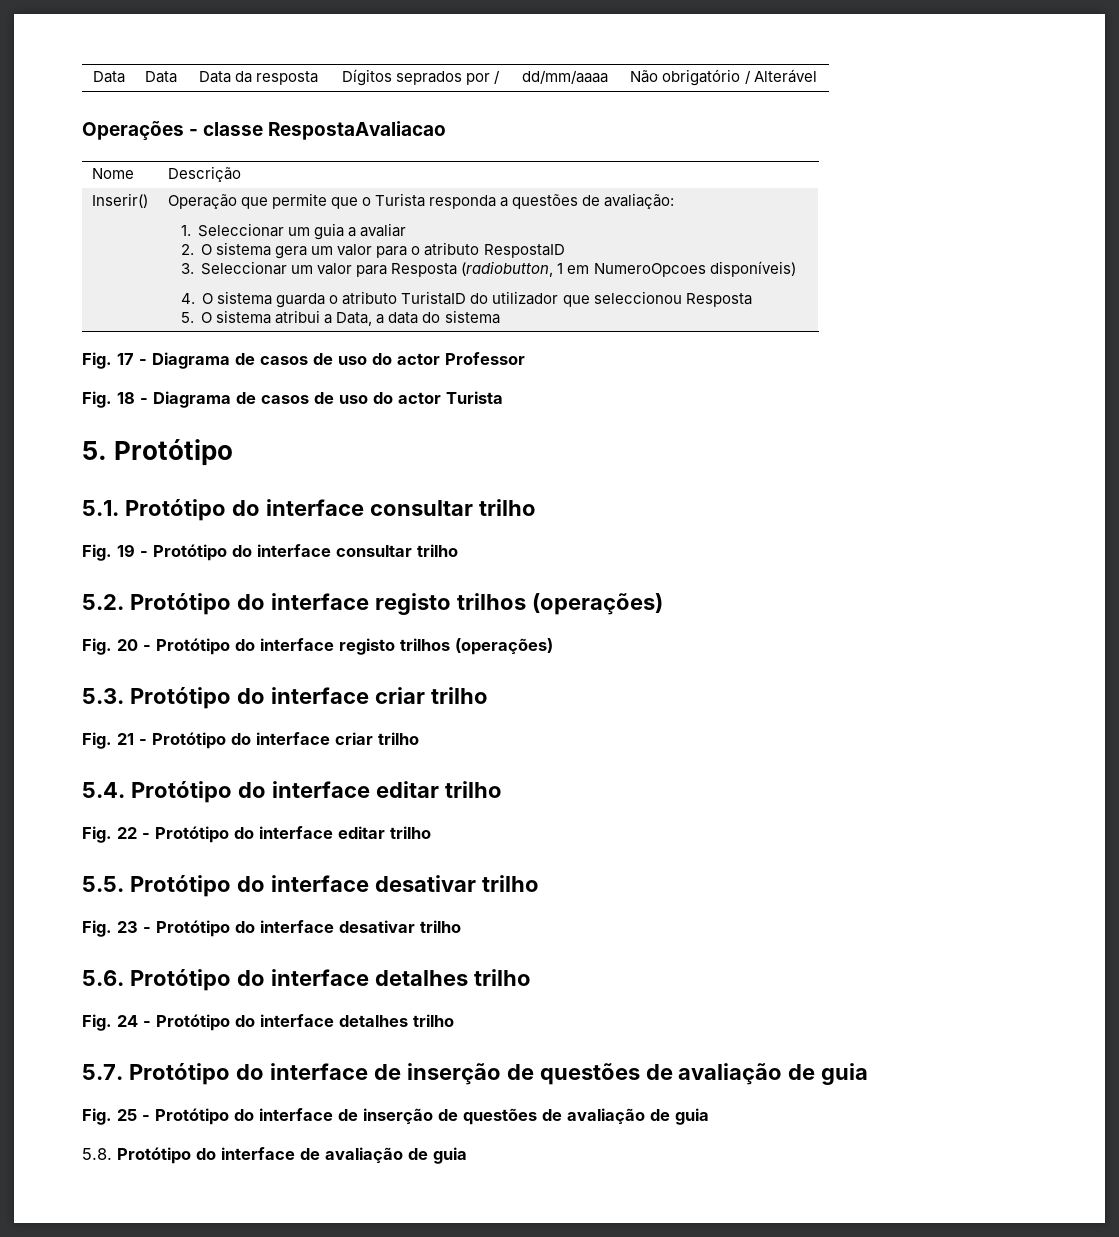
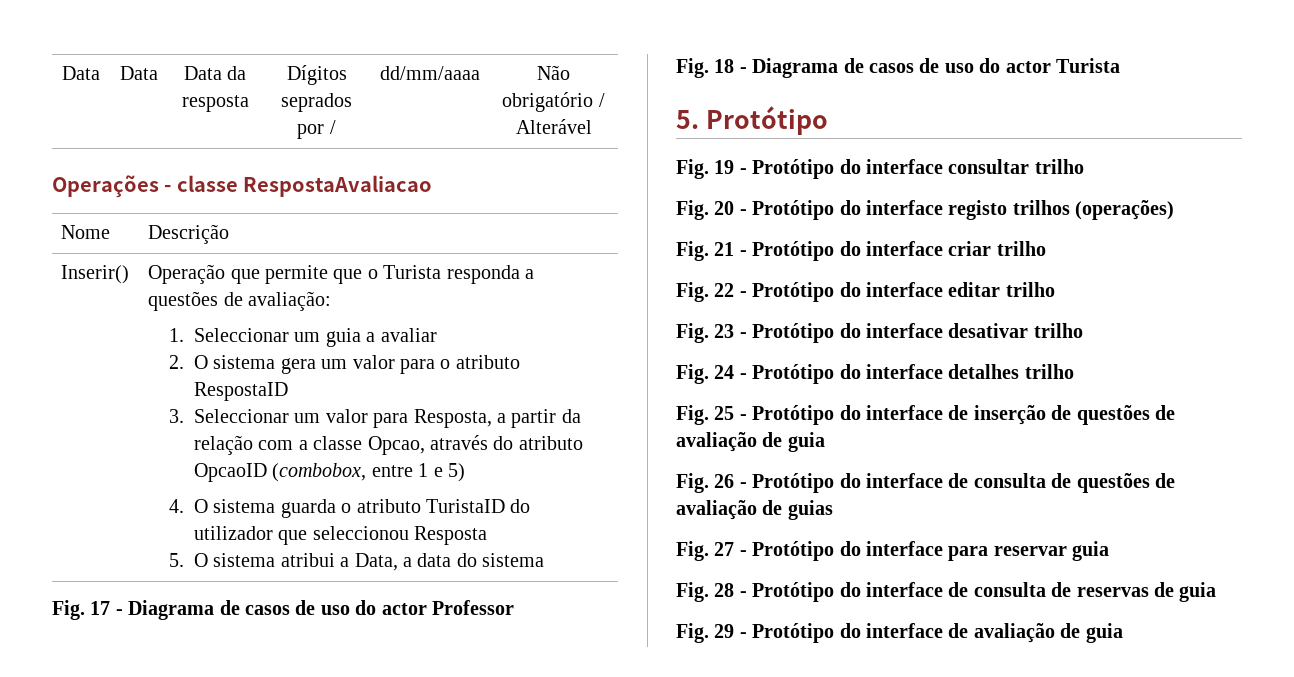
- 3. Seleccionar um valor para Resposta (radiobutton, 1 em NumeroOpcoes disponíveis)
+ 3. Seleccionar um valor para Resposta, a partir da relação com a classe Opcao, através do atributo OpcaoID (combobox, entre 1 e 5)
- 5.1. Protótipo do interface consultar trilho
- 5.2. Protótipo do interface registo trilhos (operações)
- 5.3. Protótipo do interface criar trilho
- 5.4. Protótipo do interface editar trilho
- 5.5. Protótipo do interface desativar trilho
- 5.6. Protótipo do interface detalhes trilho
- 5.7. Protótipo do interface de inserção de questões de avaliação de guia
- 5.8. Protótipo do interface de avaliação de guia
+ Fig. 26 - Protótipo do interface de consulta de questões de avaliação de guias
+ Fig. 27 - Protótipo do interface para reservar guia
+ Fig. 28 - Protótipo do interface de consulta de reservas de guia
+ Fig. 29 - Protótipo do interface de avaliação de guia

